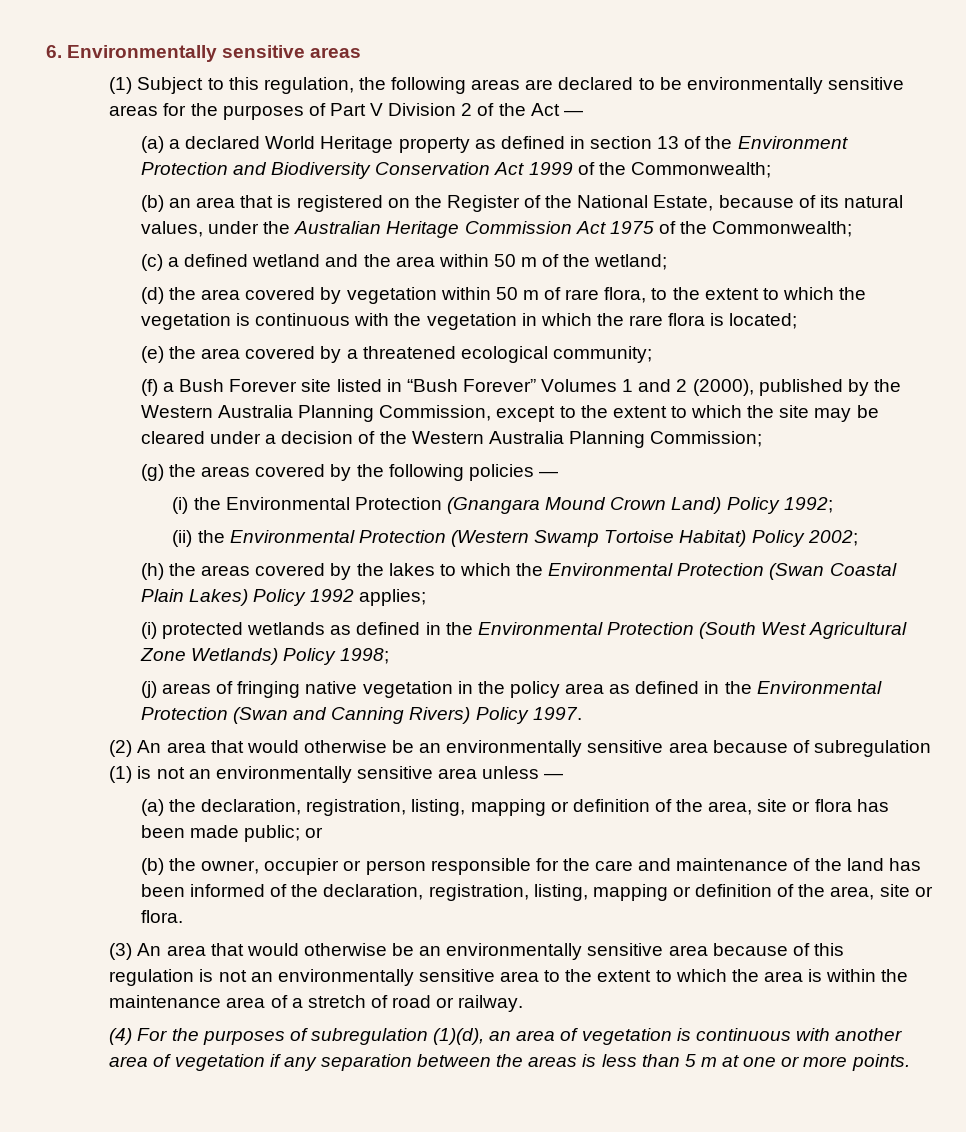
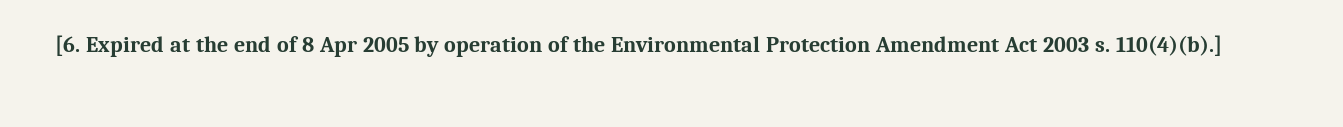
- 6. Environmentally sensitive areas
- (1) Subject to this regulation, the following areas are declared to be environmentally sensitive areas for the purposes of Part V Division 2 of the Act —
- (a) a declared World Heritage property as defined in section 13 of the Environment Protection and Biodiversity Conservation Act 1999 of the Commonwealth;
- (b) an area that is registered on the Register of the National Estate, because of its natural values, under the Australian Heritage Commission Act 1975 of the Commonwealth;
- (c) a defined wetland and the area within 50 m of the wetland;
- (d) the area covered by vegetation within 50 m of rare flora, to the extent to which the vegetation is continuous with the vegetation in which the rare flora is located;
- (e) the area covered by a threatened ecological community;
- (f) a Bush Forever site listed in “Bush Forever” Volumes 1 and 2 (2000), published by the Western Australia Planning Commission, except to the extent to which the site may be cleared under a decision of the Western Australia Planning Commission;
- (g) the areas covered by the following policies —
- (i) the Environmental Protection (Gnangara Mound Crown Land) Policy 1992;
- (ii) the Environmental Protection (Western Swamp Tortoise Habitat) Policy 2002;
- (h) the areas covered by the lakes to which the Environmental Protection (Swan Coastal Plain Lakes) Policy 1992 applies;
- (i) protected wetlands as defined in the Environmental Protection (South West Agricultural Zone Wetlands) Policy 1998;
- (j) areas of fringing native vegetation in the policy area as defined in the Environmental Protection (Swan and Canning Rivers) Policy 1997.
- (2) An area that would otherwise be an environmentally sensitive area because of subregulation (1) is not an environmentally sensitive area unless —
- (a) the declaration, registration, listing, mapping or definition of the area, site or flora has been made public; or
- (b) the owner, occupier or person responsible for the care and maintenance of the land has been informed of the declaration, registration, listing, mapping or definition of the area, site or flora.
- (3) An area that would otherwise be an environmentally sensitive area because of this regulation is not an environmentally sensitive area to the extent to which the area is within the maintenance area of a stretch of road or railway.
- (4) For the purposes of subregulation (1)(d), an area of vegetation is continuous with another area of vegetation if any separation between the areas is less than 5 m at one or more points.
+ [6. Expired at the end of 8 Apr 2005 by operation of the Environmental Protection Amendment Act 2003 s. 110(4)(b).]

